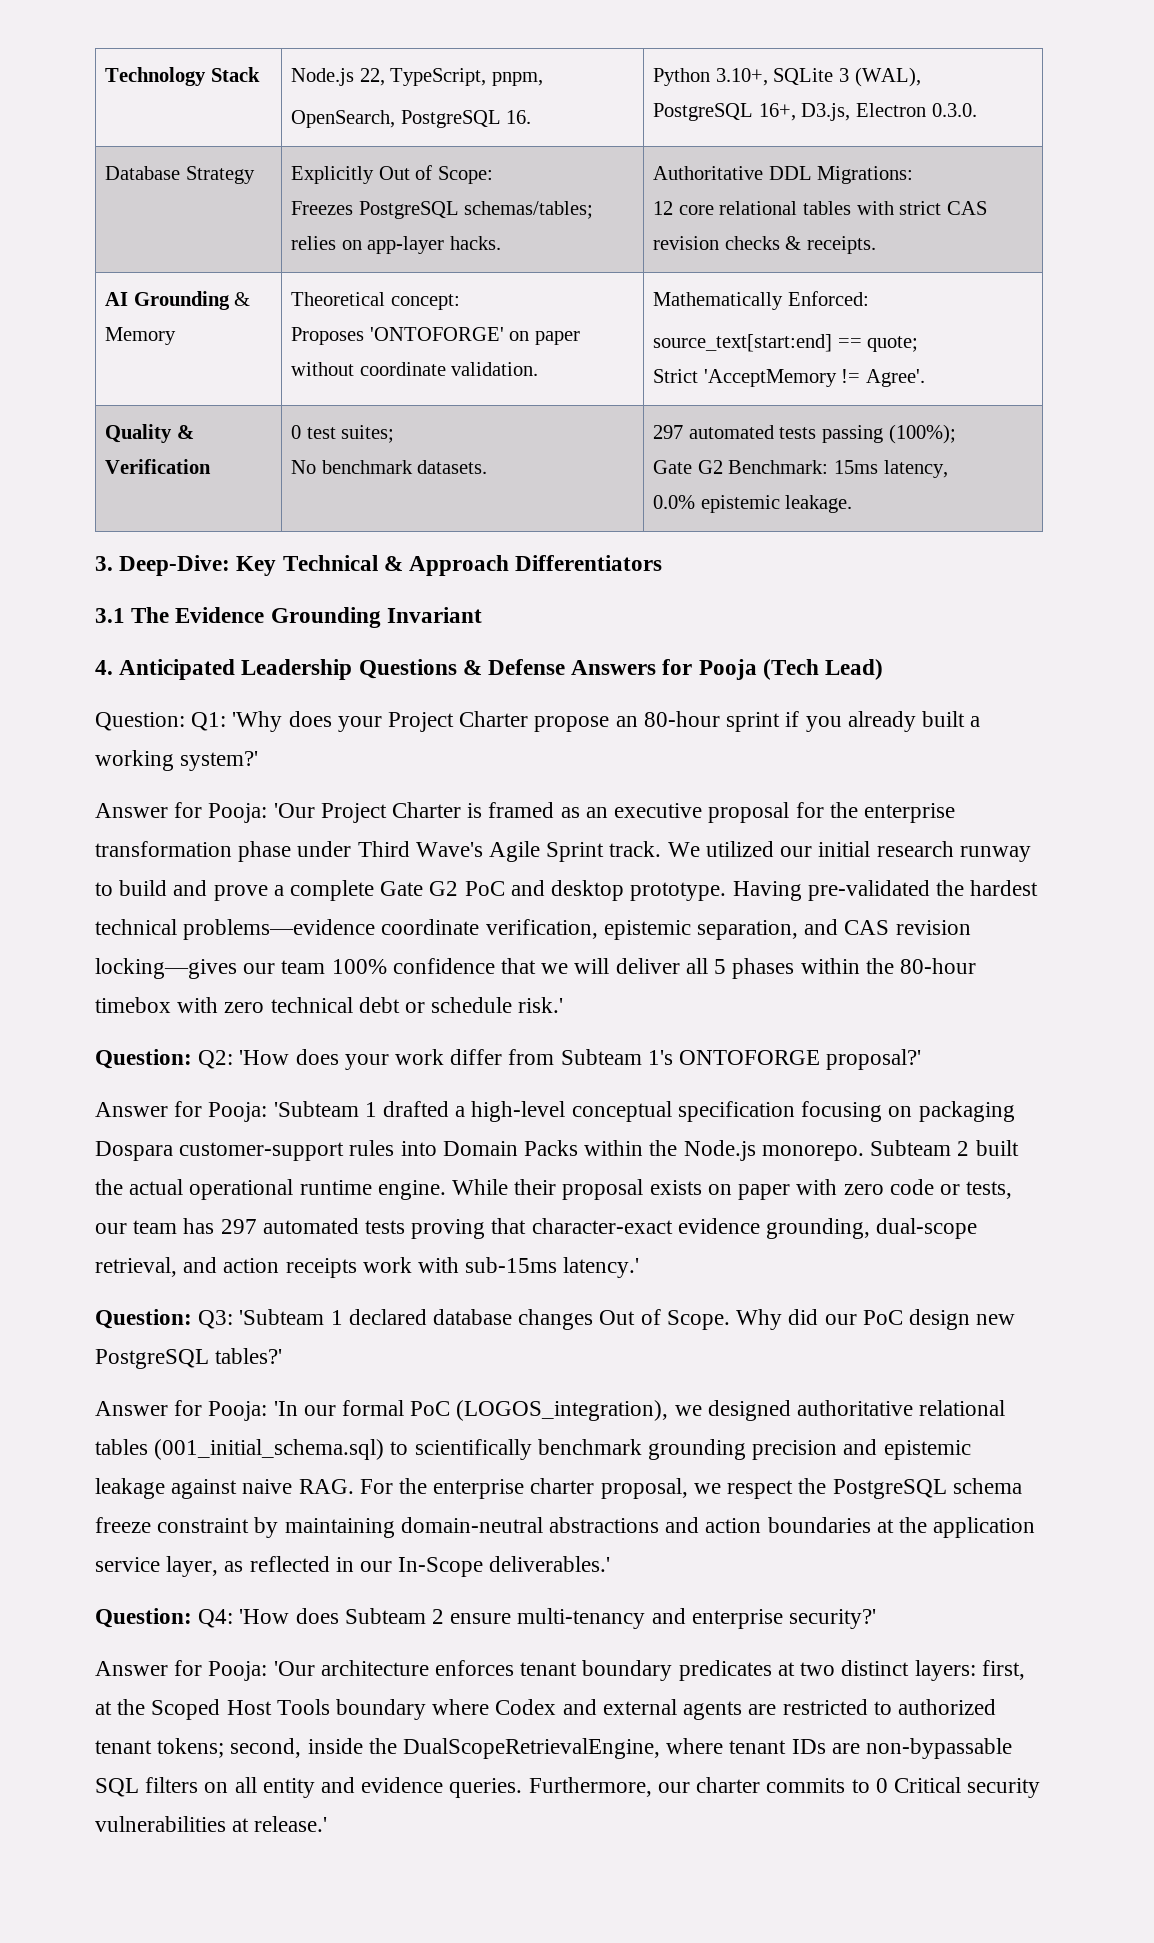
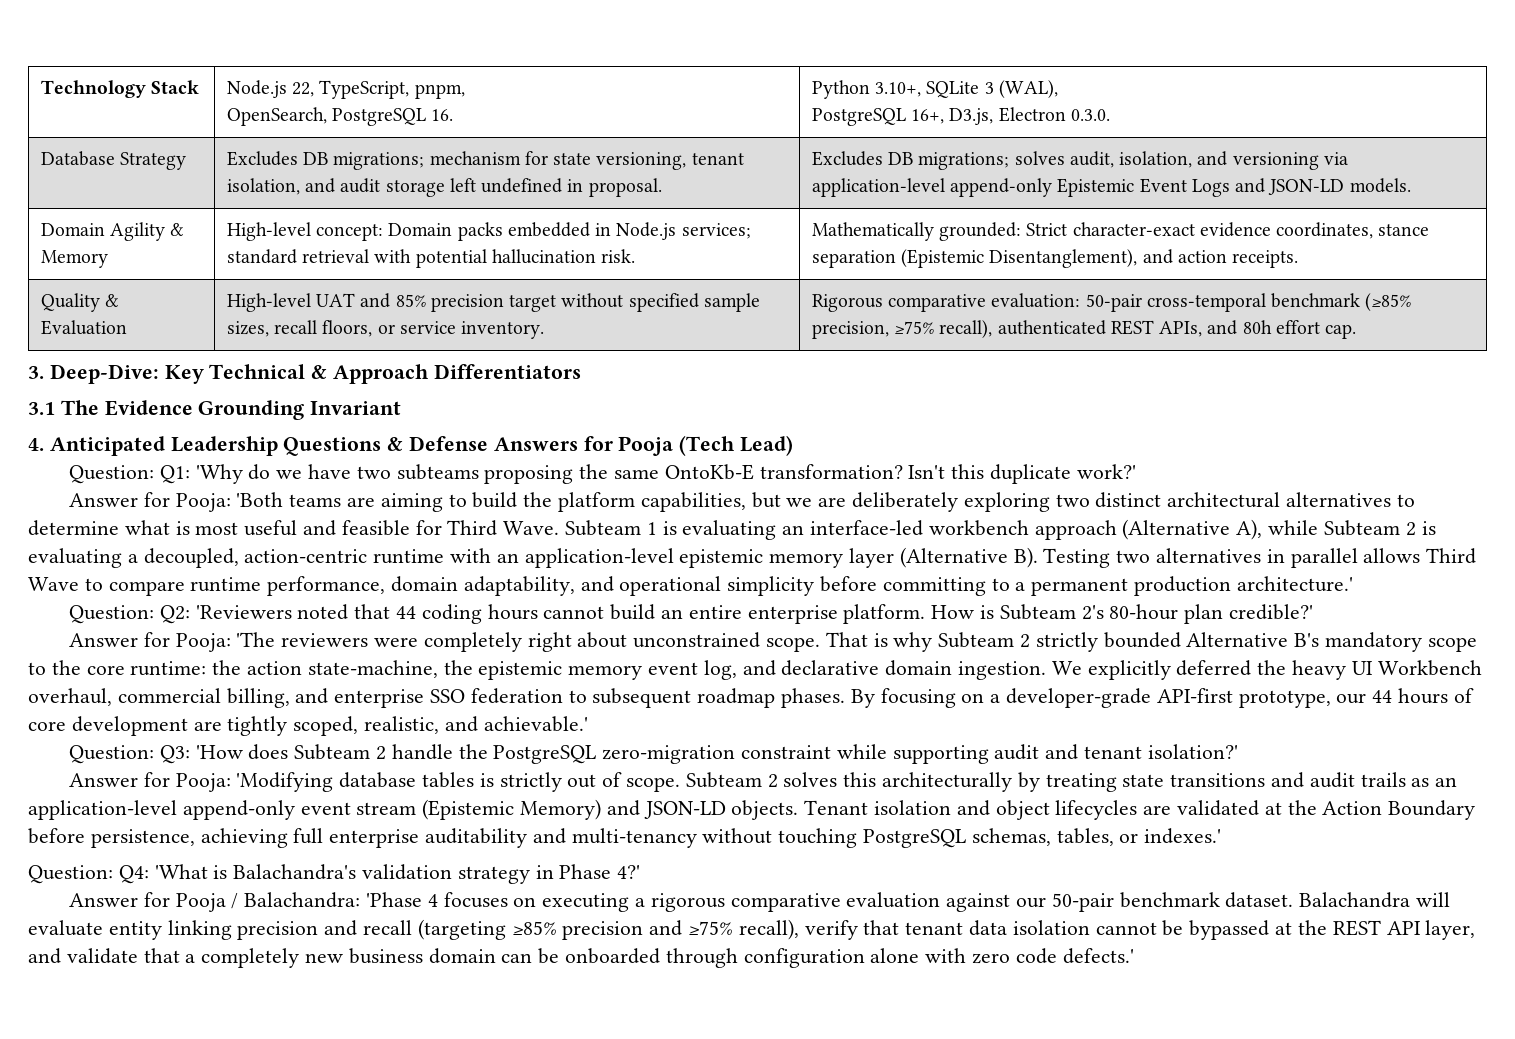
- Database Strategy | Explicitly Out of Scope:
- Freezes PostgreSQL schemas/tables; relies on app-layer hacks. | Authoritative DDL Migrations:
- 12 core relational tables with strict CAS revision checks & receipts.
- AI Grounding & Memory | Theoretical concept:
- Proposes 'ONTOFORGE' on paper without coordinate validation. | Mathematically Enforced:
- source_text[start:end] == quote;
- Strict 'AcceptMemory != Agree'.
- Quality & Verification | 0 test suites;
- No benchmark datasets. | 297 automated tests passing (100%);
- Gate G2 Benchmark: 15ms latency,
- 0.0% epistemic leakage.
+ Database Strategy | Excludes DB migrations; mechanism for state versioning, tenant isolation, and audit storage left undefined in proposal. | Excludes DB migrations; solves audit, isolation, and versioning via application-level append-only Epistemic Event Logs and JSON-LD models.
+ Domain Agility & Memory | High-level concept: Domain packs embedded in Node.js services; standard retrieval with potential hallucination risk. | Mathematically grounded: Strict character-exact evidence coordinates, stance separation (Epistemic Disentanglement), and action receipts.
+ Quality & Evaluation | High-level UAT and 85% precision target without specified sample sizes, recall floors, or service inventory. | Rigorous comparative evaluation: 50-pair cross-temporal benchmark (≥85% precision, ≥75% recall), authenticated REST APIs, and 80h effort cap.
- Question: Q1: 'Why does your Project Charter propose an 80-hour sprint if you already built a working system?'
- Answer for Pooja: 'Our Project Charter is framed as an executive proposal for the enterprise transformation phase under Third Wave's Agile Sprint track. We utilized our initial research runway to build and prove a complete Gate G2 PoC and desktop prototype. Having pre-validated the hardest technical problems—evidence coordinate verification, epistemic separation, and CAS revision locking—gives our team 100% confidence that we will deliver all 5 phases within the 80-hour timebox with zero technical debt or schedule risk.'
- Question: Q2: 'How does your work differ from Subteam 1's ONTOFORGE proposal?'
- Answer for Pooja: 'Subteam 1 drafted a high-level conceptual specification focusing on packaging Dospara customer-support rules into Domain Packs within the Node.js monorepo. Subteam 2 built the actual operational runtime engine. While their proposal exists on paper with zero code or tests, our team has 297 automated tests proving that character-exact evidence grounding, dual-scope retrieval, and action receipts work with sub-15ms latency.'
- Question: Q3: 'Subteam 1 declared database changes Out of Scope. Why did our PoC design new PostgreSQL tables?'
- Answer for Pooja: 'In our formal PoC (LOGOS_integration), we designed authoritative relational tables (001_initial_schema.sql) to scientifically benchmark grounding precision and epistemic leakage against naive RAG. For the enterprise charter proposal, we respect the PostgreSQL schema freeze constraint by maintaining domain-neutral abstractions and action boundaries at the application service layer, as reflected in our In-Scope deliverables.'
- Question: Q4: 'How does Subteam 2 ensure multi-tenancy and enterprise security?'
- Answer for Pooja: 'Our architecture enforces tenant boundary predicates at two distinct layers: first, at the Scoped Host Tools boundary where Codex and external agents are restricted to authorized tenant tokens; second, inside the DualScopeRetrievalEngine, where tenant IDs are non-bypassable SQL filters on all entity and evidence queries. Furthermore, our charter commits to 0 Critical security vulnerabilities at release.'
+ Question: Q1: 'Why do we have two subteams proposing the same OntoKb-E transformation? Isn't this duplicate work?'
+ Answer for Pooja: 'Both teams are aiming to build the platform capabilities, but we are deliberately exploring two distinct architectural alternatives to determine what is most useful and feasible for Third Wave. Subteam 1 is evaluating an interface-led workbench approach (Alternative A), while Subteam 2 is evaluating a decoupled, action-centric runtime with an application-level epistemic memory layer (Alternative B). Testing two alternatives in parallel allows Third Wave to compare runtime performance, domain adaptability, and operational simplicity before committing to a permanent production architecture.'
+ Question: Q2: 'Reviewers noted that 44 coding hours cannot build an entire enterprise platform. How is Subteam 2's 80-hour plan credible?'
+ Answer for Pooja: 'The reviewers were completely right about unconstrained scope. That is why Subteam 2 strictly bounded Alternative B's mandatory scope to the core runtime: the action state-machine, the epistemic memory event log, and declarative domain ingestion. We explicitly deferred the heavy UI Workbench overhaul, commercial billing, and enterprise SSO federation to subsequent roadmap phases. By focusing on a developer-grade API-first prototype, our 44 hours of core development are tightly scoped, realistic, and achievable.'
+ Question: Q3: 'How does Subteam 2 handle the PostgreSQL zero-migration constraint while supporting audit and tenant isolation?'
+ Answer for Pooja: 'Modifying database tables is strictly out of scope. Subteam 2 solves this architecturally by treating state transitions and audit trails as an application-level append-only event stream (Epistemic Memory) and JSON-LD objects. Tenant isolation and object lifecycles are validated at the Action Boundary before persistence, achieving full enterprise auditability and multi-tenancy without touching PostgreSQL schemas, tables, or indexes.'
+ Question: Q4: 'What is Balachandra's validation strategy in Phase 4?'
+ Answer for Pooja / Balachandra: 'Phase 4 focuses on executing a rigorous comparative evaluation against our 50-pair benchmark dataset. Balachandra will evaluate entity linking precision and recall (targeting ≥85% precision and ≥75% recall), verify that tenant data isolation cannot be bypassed at the REST API layer, and validate that a completely new business domain can be onboarded through configuration alone with zero code defects.'

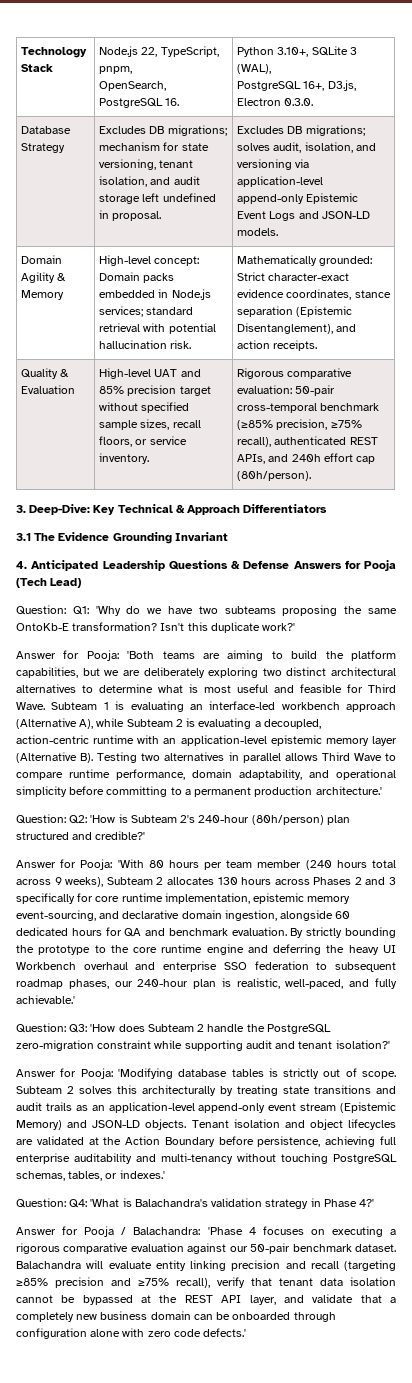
- Quality & Evaluation | High-level UAT and 85% precision target without specified sample sizes, recall floors, or service inventory. | Rigorous comparative evaluation: 50-pair cross-temporal benchmark (≥85% precision, ≥75% recall), authenticated REST APIs, and 80h effort cap.
+ Quality & Evaluation | High-level UAT and 85% precision target without specified sample sizes, recall floors, or service inventory. | Rigorous comparative evaluation: 50-pair cross-temporal benchmark (≥85% precision, ≥75% recall), authenticated REST APIs, and 240h effort cap (80h/person).
- Question: Q2: 'Reviewers noted that 44 coding hours cannot build an entire enterprise platform. How is Subteam 2's 80-hour plan credible?'
- Answer for Pooja: 'The reviewers were completely right about unconstrained scope. That is why Subteam 2 strictly bounded Alternative B's mandatory scope to the core runtime: the action state-machine, the epistemic memory event log, and declarative domain ingestion. We explicitly deferred the heavy UI Workbench overhaul, commercial billing, and enterprise SSO federation to subsequent roadmap phases. By focusing on a developer-grade API-first prototype, our 44 hours of core development are tightly scoped, realistic, and achievable.'
+ Question: Q2: 'How is Subteam 2's 240-hour (80h/person) plan structured and credible?'
+ Answer for Pooja: 'With 80 hours per team member (240 hours total across 9 weeks), Subteam 2 allocates 130 hours across Phases 2 and 3 specifically for core runtime implementation, epistemic memory event-sourcing, and declarative domain ingestion, alongside 60 dedicated hours for QA and benchmark evaluation. By strictly bounding the prototype to the core runtime engine and deferring the heavy UI Workbench overhaul and enterprise SSO federation to subsequent roadmap phases, our 240-hour plan is realistic, well-paced, and fully achievable.'

